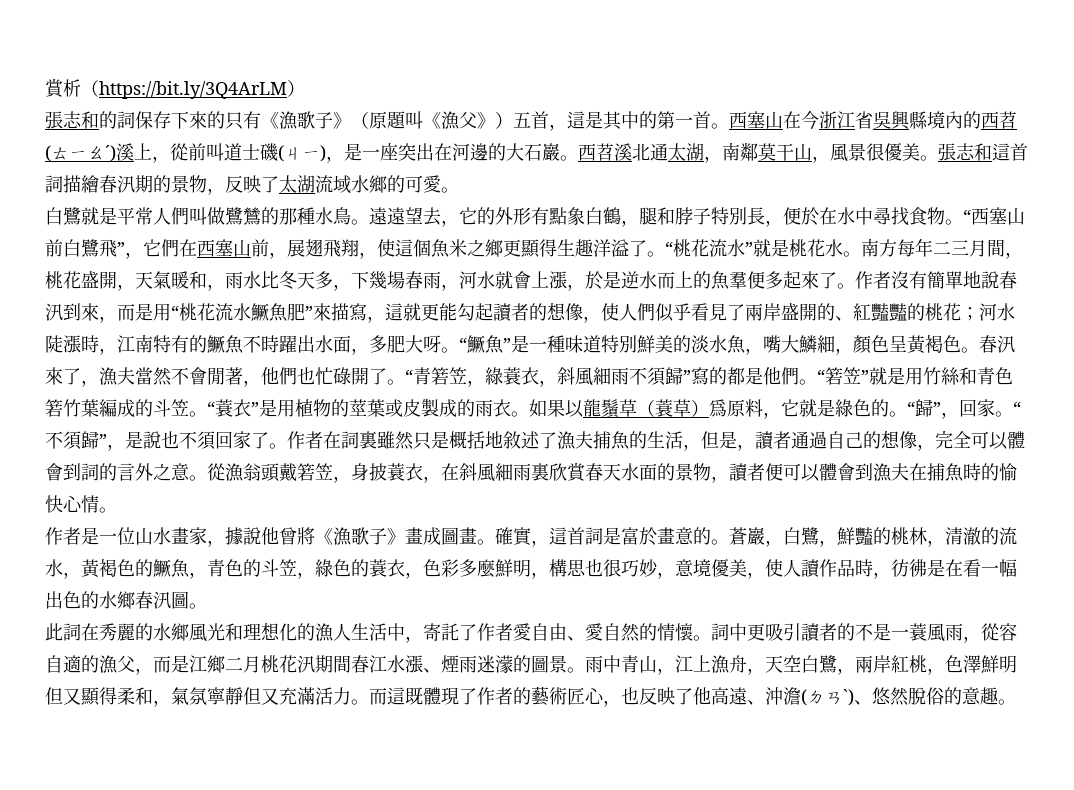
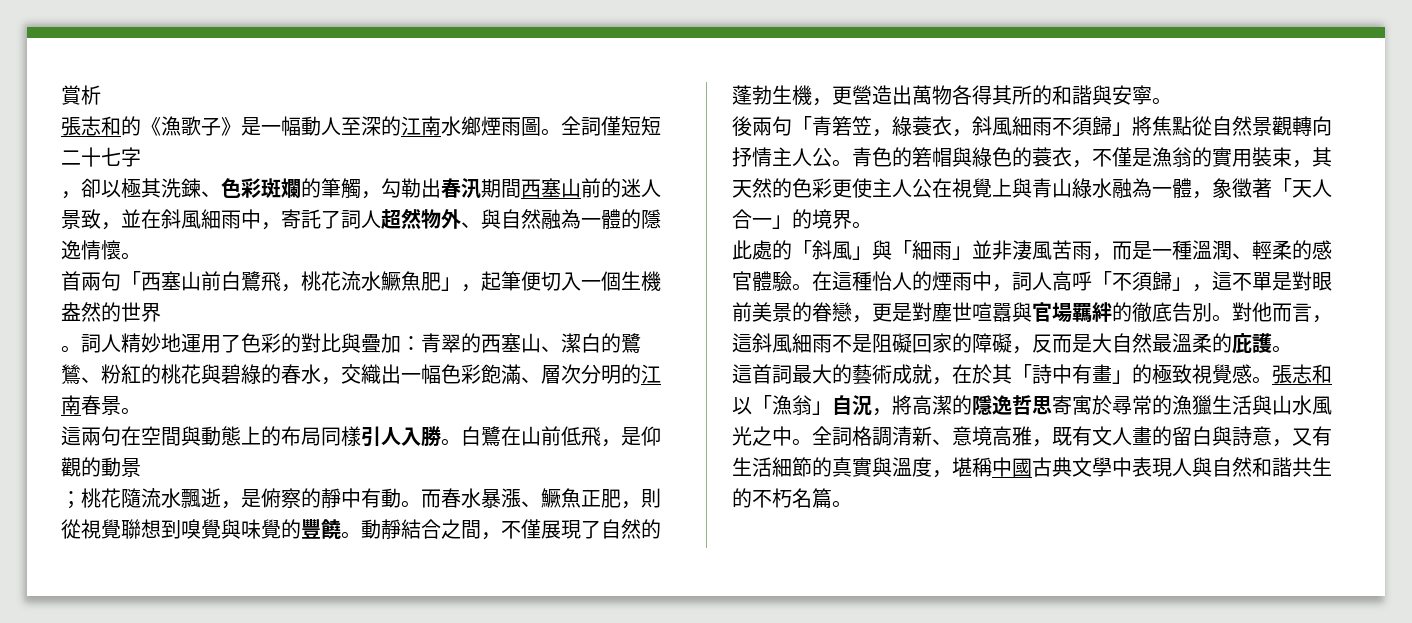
- 賞析（https://bit.ly/3Q4ArLM）
+ 賞析
- 張志和的詞保存下來的只有《漁歌子》（原題叫《漁父》）五首，這是其中的第一首。西塞山在今浙江省吳興縣境內的西苕(ㄊㄧㄠˊ)溪上，從前叫道士磯(ㄐㄧ)，是一座突出在河邊的大石巖。西苕溪北通太湖，南鄰莫干山，風景很優美。張志和這首詞描繪春汛期的景物，反映了太湖流域水鄉的可愛。
- 白鷺就是平常人們叫做鷺鷥的那種水鳥。遠遠望去，它的外形有點象白鶴，腿和脖子特別長，便於在水中尋找食物。“西塞山前白鷺飛”，它們在西塞山前，展翅飛翔，使這個魚米之鄉更顯得生趣洋溢了。“桃花流水”就是桃花水。南方每年二三月間，桃花盛開，天氣暖和，雨水比冬天多，下幾場春雨，河水就會上漲，於是逆水而上的魚羣便多起來了。作者沒有簡單地說春汛到來，而是用“桃花流水鱖魚肥”來描寫，這就更能勾起讀者的想像，使人們似乎看見了兩岸盛開的、紅豔豔的桃花；河水陡漲時，江南特有的鱖魚不時躍出水面，多肥大呀。“鱖魚”是一種味道特別鮮美的淡水魚，嘴大鱗細，顏色呈黃褐色。春汛來了，漁夫當然不會閒著，他們也忙碌開了。“青箬笠，綠蓑衣，斜風細雨不須歸”寫的都是他們。“箬笠”就是用竹絲和青色箬竹葉編成的斗笠。“蓑衣”是用植物的莖葉或皮製成的雨衣。如果以龍鬚草（蓑草）爲原料，它就是綠色的。“歸”，回家。“不須歸”，是說也不須回家了。作者在詞裏雖然只是概括地敘述了漁夫捕魚的生活，但是，讀者通過自己的想像，完全可以體會到詞的言外之意。從漁翁頭戴箬笠，身披蓑衣，在斜風細雨裏欣賞春天水面的景物，讀者便可以體會到漁夫在捕魚時的愉快心情。
- 作者是一位山水畫家，據說他曾將《漁歌子》畫成圖畫。確實，這首詞是富於畫意的。蒼巖，白鷺，鮮豔的桃林，清澈的流水，黃褐色的鱖魚，青色的斗笠，綠色的蓑衣，色彩多麼鮮明，構思也很巧妙，意境優美，使人讀作品時，彷彿是在看一幅出色的水鄉春汛圖。
- 此詞在秀麗的水鄉風光和理想化的漁人生活中，寄託了作者愛自由、愛自然的情懷。詞中更吸引讀者的不是一蓑風雨，從容自適的漁父，而是江鄉二月桃花汛期間春江水漲、煙雨迷濛的圖景。雨中青山，江上漁舟，天空白鷺，兩岸紅桃，色澤鮮明但又顯得柔和，氣氛寧靜但又充滿活力。而這既體現了作者的藝術匠心，也反映了他高遠、沖澹(ㄉㄢˋ)、悠然脫俗的意趣。
+ 張志和的《漁歌子》是一幅動人至深的江南水鄉煙雨圖。全詞僅短短二十七字
+ ，卻以極其洗鍊、色彩斑斕的筆觸，勾勒出春汛期間西塞山前的迷人景致，並在斜風細雨中，寄託了詞人超然物外、與自然融為一體的隱逸情懷。
+ 首兩句「西塞山前白鷺飛，桃花流水鱖魚肥」，起筆便切入一個生機盎然的世界
+ 。詞人精妙地運用了色彩的對比與疊加：青翠的西塞山、潔白的鷺鷥、粉紅的桃花與碧綠的春水，交織出一幅色彩飽滿、層次分明的江南春景。
+ 這兩句在空間與動態上的布局同樣引人入勝。白鷺在山前低飛，是仰觀的動景
+ ；桃花隨流水飄逝，是俯察的靜中有動。而春水暴漲、鱖魚正肥，則從視覺聯想到嗅覺與味覺的豐饒。動靜結合之間，不僅展現了自然的蓬勃生機，更營造出萬物各得其所的和諧與安寧。
+ 後兩句「青箬笠，綠蓑衣，斜風細雨不須歸」將焦點從自然景觀轉向抒情主人公。青色的箬帽與綠色的蓑衣，不僅是漁翁的實用裝束，其天然的色彩更使主人公在視覺上與青山綠水融為一體，象徵著「天人合一」的境界。
+ 此處的「斜風」與「細雨」並非淒風苦雨，而是一種溫潤、輕柔的感官體驗。在這種怡人的煙雨中，詞人高呼「不須歸」，這不單是對眼前美景的眷戀，更是對塵世喧囂與官場羈絆的徹底告別。對他而言，這斜風細雨不是阻礙回家的障礙，反而是大自然最溫柔的庇護。
+ 這首詞最大的藝術成就，在於其「詩中有畫」的極致視覺感。張志和以「漁翁」自況，將高潔的隱逸哲思寄寓於尋常的漁獵生活與山水風光之中。全詞格調清新、意境高雅，既有文人畫的留白與詩意，又有生活細節的真實與溫度，堪稱中國古典文學中表現人與自然和諧共生的不朽名篇。

